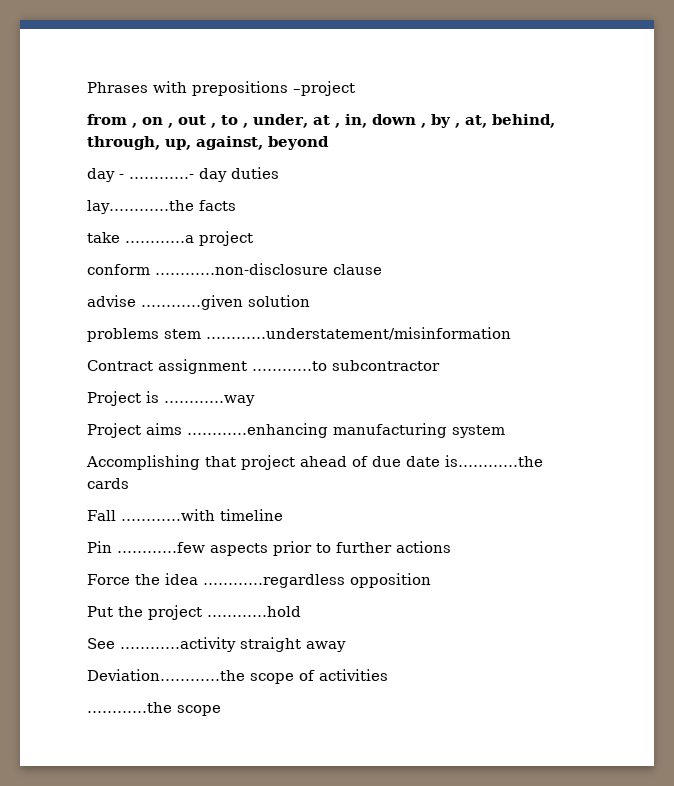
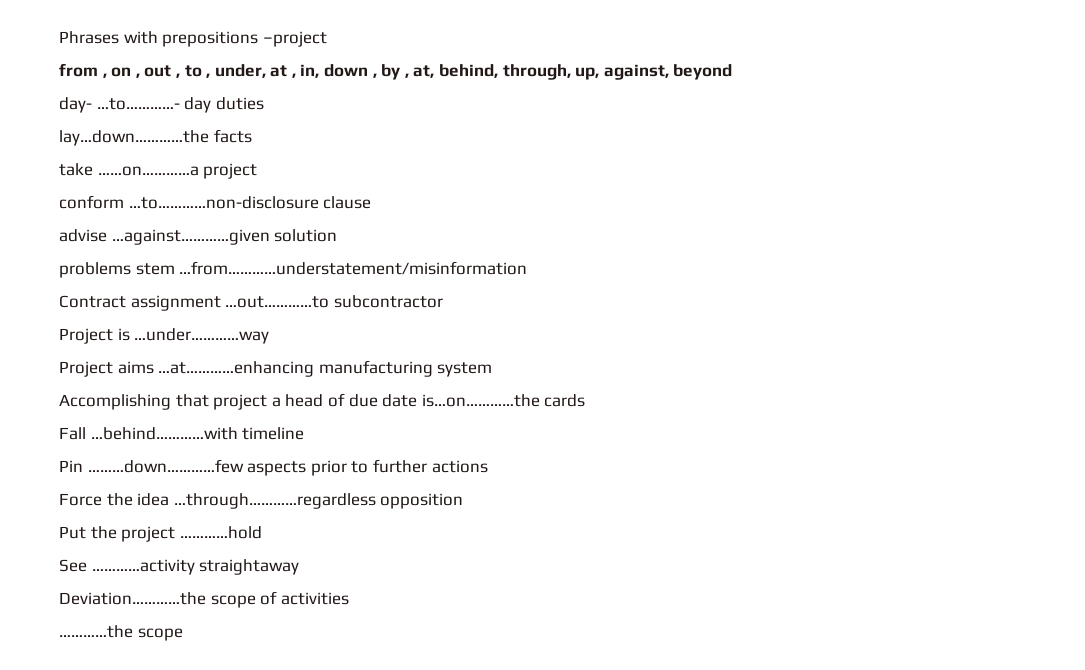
- day - …………- day duties
+ day- …to…………- day duties
- lay…………the facts
+ lay…down…………the facts
- take …………a project
+ take ……on…………a project
- conform …………non-disclosure clause
+ conform …to…………non-disclosure clause
- advise …………given solution
+ advise …against…………given solution
- problems stem …………understatement/misinformation
+ problems stem …from…………understatement/misinformation
- Contract assignment …………to subcontractor
+ Contract assignment …out…………to subcontractor
- Project is …………way
+ Project is …under…………way
- Project aims …………enhancing manufacturing system
+ Project aims …at…………enhancing manufacturing system
- Accomplishing that project ahead of due date is…………the cards
+ Accomplishing that project a head of due date is…on…………the cards
- Fall …………with timeline
+ Fall …behind…………with timeline
- Pin …………few aspects prior to further actions
+ Pin ………down…………few aspects prior to further actions
- Force the idea …………regardless opposition
+ Force the idea …through…………regardless opposition
- See …………activity straight away
+ See …………activity straightaway

